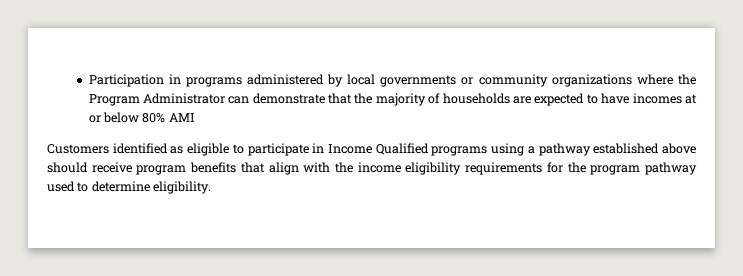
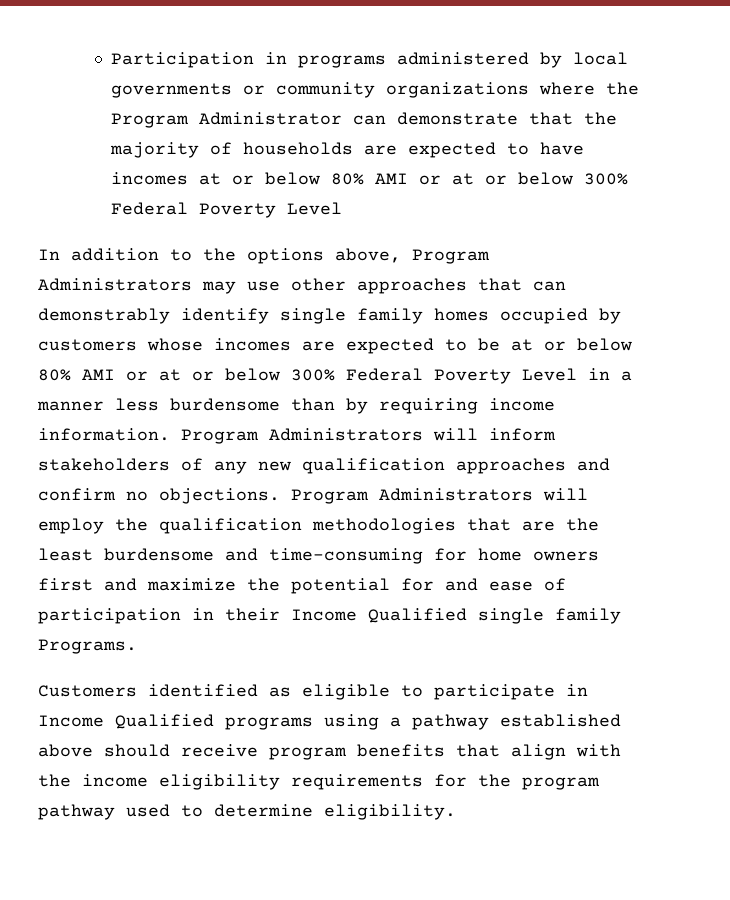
- Participation in programs administered by local governments or community organizations where the Program Administrator can demonstrate that the majority of households are expected to have incomes at or below 80% AMI
+ Participation in programs administered by local governments or community organizations where the Program Administrator can demonstrate that the majority of households are expected to have incomes at or below 80% AMI or at or below 300% Federal Poverty Level
+ In addition to the options above, Program Administrators may use other approaches that can demonstrably identify single family homes occupied by customers whose incomes are expected to be at or below 80% AMI or at or below 300% Federal Poverty Level in a manner less burdensome than by requiring income information. Program Administrators will inform stakeholders of any new qualification approaches and confirm no objections. Program Administrators will employ the qualification methodologies that are the least burdensome and time-consuming for home owners first and maximize the potential for and ease of participation in their Income Qualified single family Programs.

